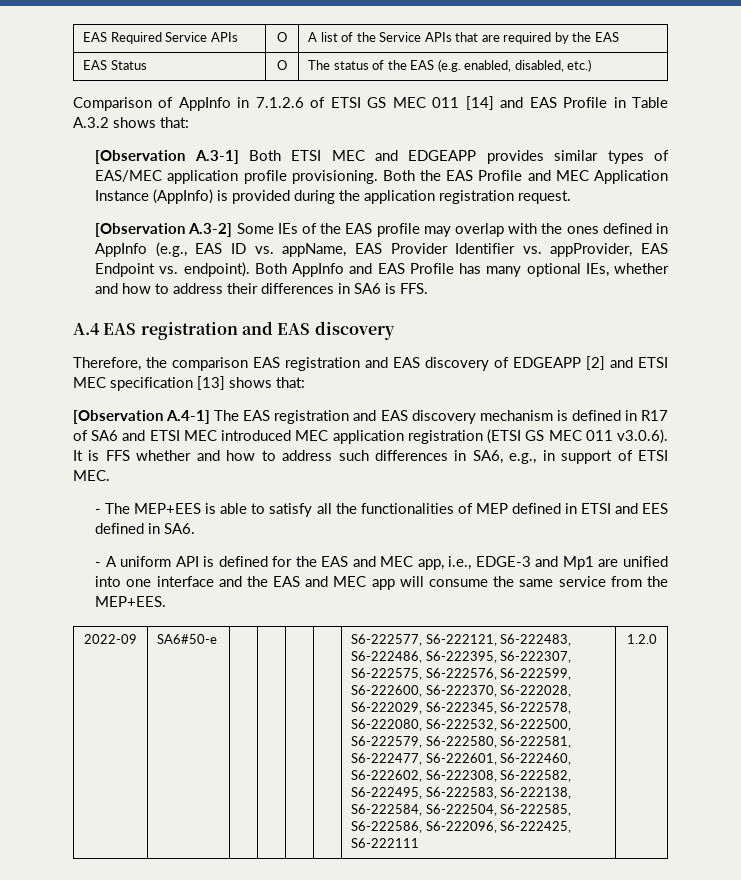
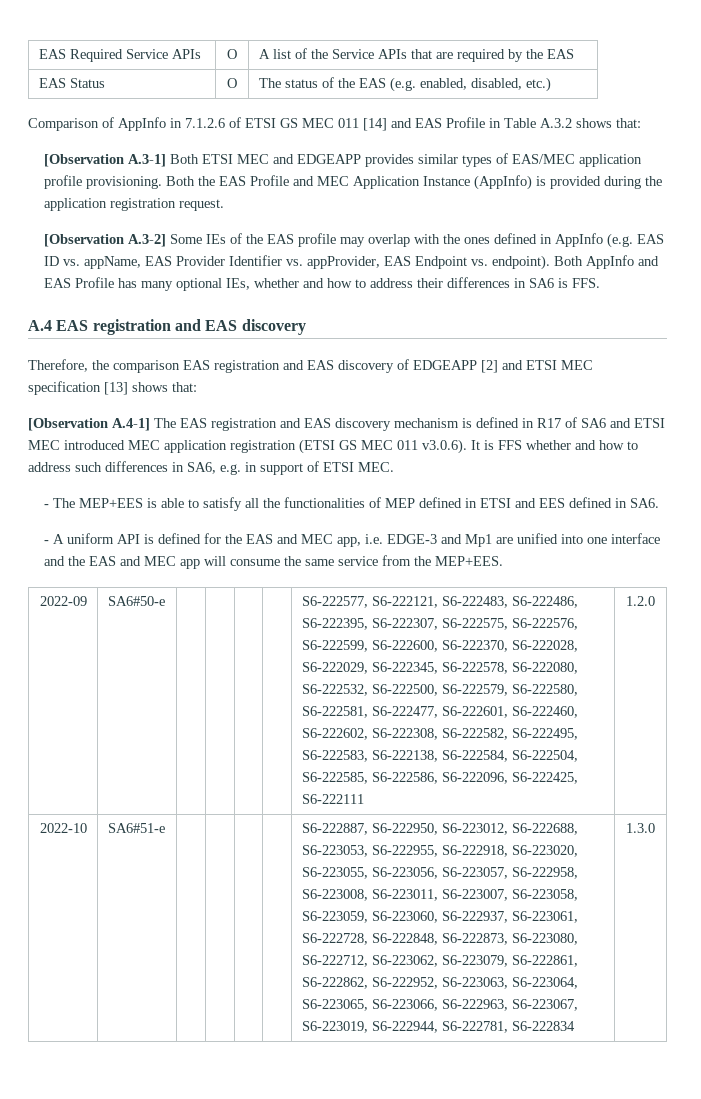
- [Observation A.3-2] Some IEs of the EAS profile may overlap with the ones defined in AppInfo (e.g., EAS ID vs. appName, EAS Provider Identifier vs. appProvider, EAS Endpoint vs. endpoint).
+ [Observation A.3-2] Some IEs of the EAS profile may overlap with the ones defined in AppInfo (e.g. EAS ID vs. appName, EAS Provider Identifier vs. appProvider, EAS Endpoint vs. endpoint).
- [Observation A.4-1] The EAS registration and EAS discovery mechanism is defined in R17 of SA6 and ETSI MEC introduced MEC application registration (ETSI GS MEC 011 v3.0.6). It is FFS whether and how to address such differences in SA6, e.g., in support of ETSI MEC.
+ [Observation A.4-1] The EAS registration and EAS discovery mechanism is defined in R17 of SA6 and ETSI MEC introduced MEC application registration (ETSI GS MEC 011 v3.0.6). It is FFS whether and how to address such differences in SA6, e.g. in support of ETSI MEC.
- - A uniform API is defined for the EAS and MEC app, i.e., EDGE-3 and Mp1 are unified into one interface and the EAS and MEC app will consume the same service from the MEP+EES.
+ - A uniform API is defined for the EAS and MEC app, i.e. EDGE-3 and Mp1 are unified into one interface and the EAS and MEC app will consume the same service from the MEP+EES.
+ 2022-10 | SA6#51-e | | | | | S6-222887, S6-222950, S6-223012, S6-222688, S6-223053, S6-222955, S6-222918, S6-223020, S6-223055, S6-223056, S6-223057, S6-222958, S6-223008, S6-223011, S6-223007, S6-223058, S6-223059, S6-223060, S6-222937, S6-223061, S6-222728, S6-222848, S6-222873, S6-223080, S6-222712, S6-223062, S6-223079, S6-222861, S6-222862, S6-222952, S6-223063, S6-223064, S6-223065, S6-223066, S6-222963, S6-223067, S6-223019, S6-222944, S6-222781, S6-222834 | 1.3.0

